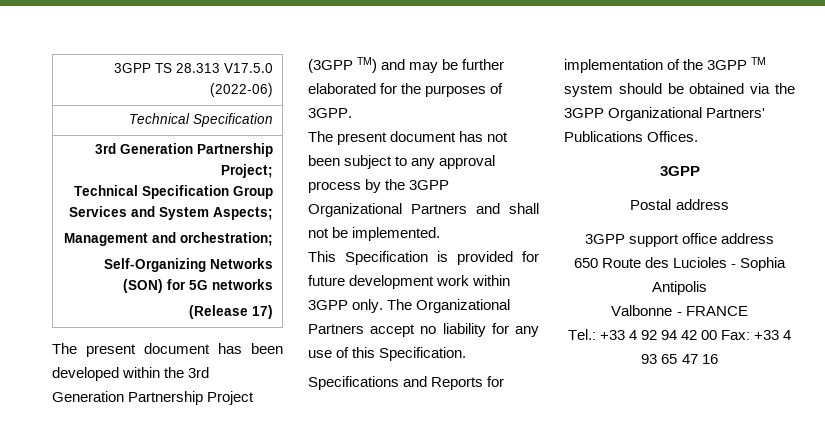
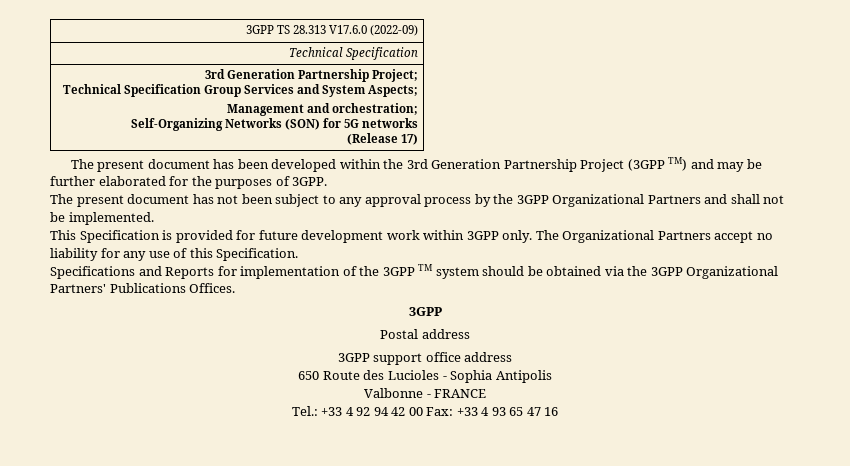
- 3GPP TS 28.313 V17.5.0 (2022-06)
+ 3GPP TS 28.313 V17.6.0 (2022-09)

